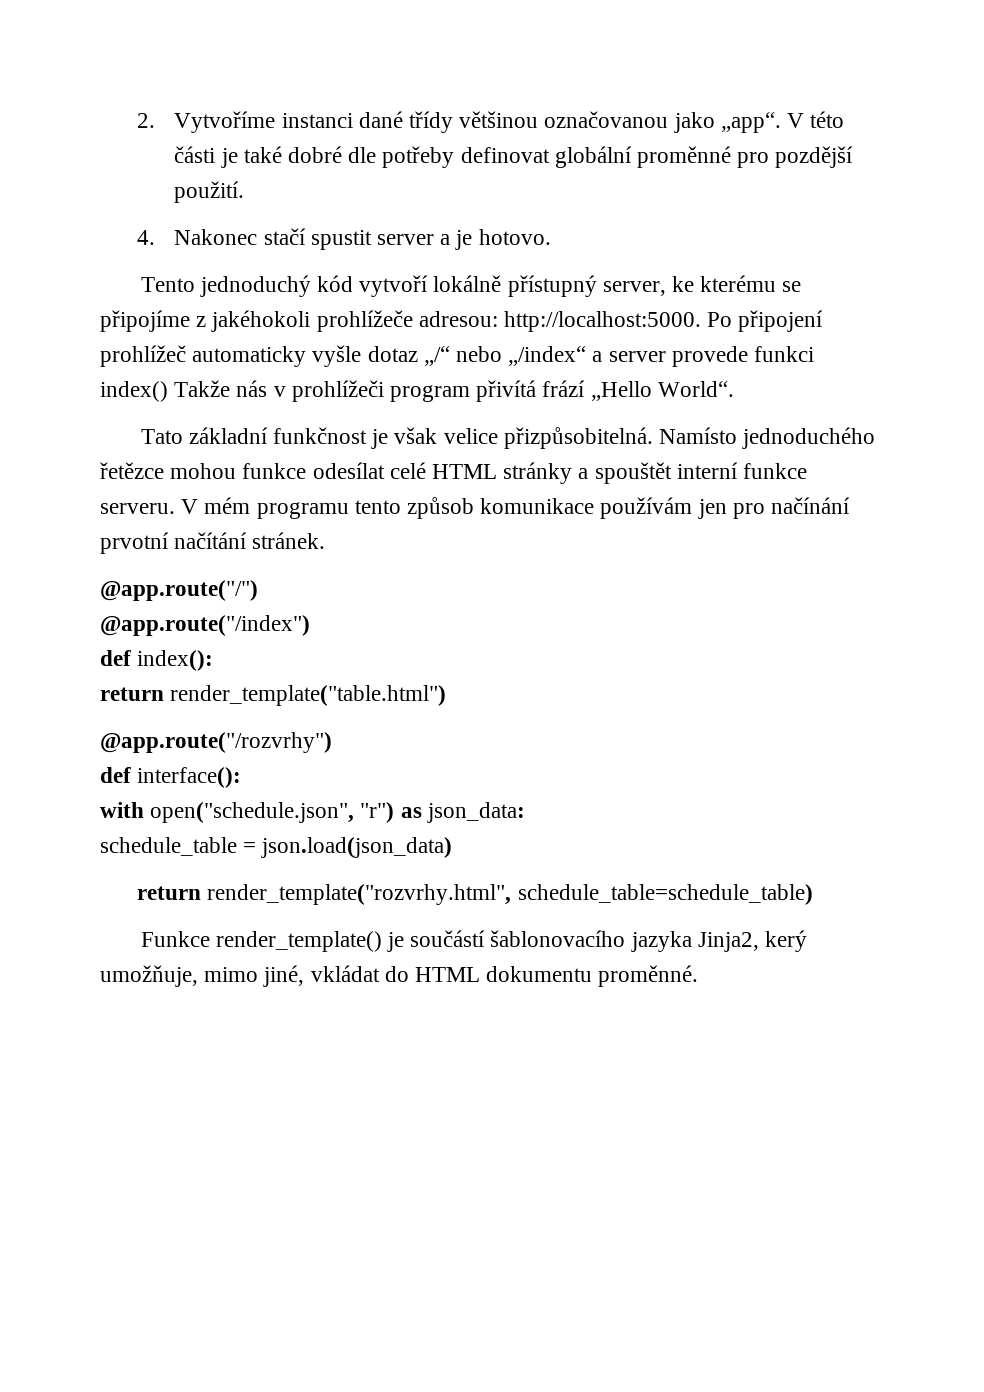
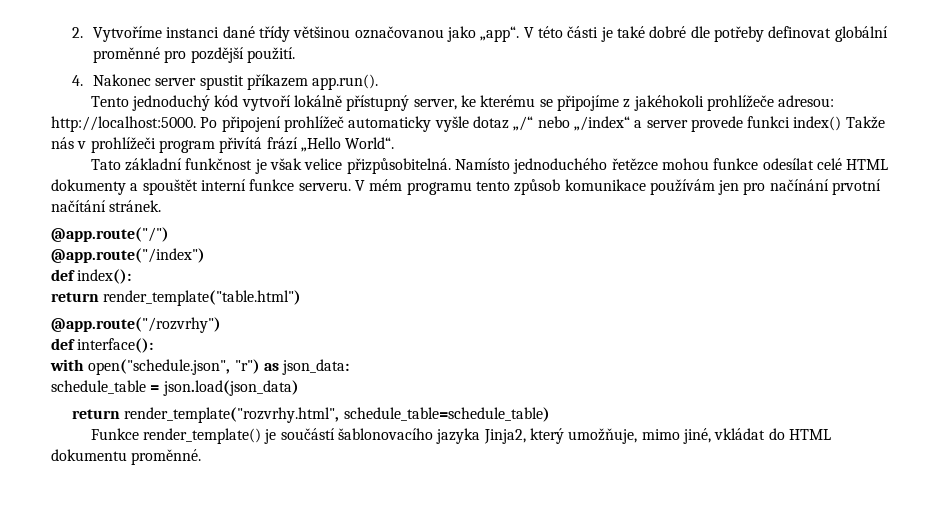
- 4. Nakonec stačí spustit server a je hotovo.
+ 4. Nakonec server spustit příkazem app.run().
- Namísto jednoduchého řetězce mohou funkce odesílat celé HTML stránky a spouštět interní funkce serveru.
+ Namísto jednoduchého řetězce mohou funkce odesílat celé HTML dokumenty a spouštět interní funkce serveru.
- Funkce render_template() je součástí šablonovacího jazyka Jinja2, kerý umožňuje, mimo jiné, vkládat do HTML dokumentu proměnné.
+ Funkce render_template() je součástí šablonovacího jazyka Jinja2, který umožňuje, mimo jiné, vkládat do HTML dokumentu proměnné.

